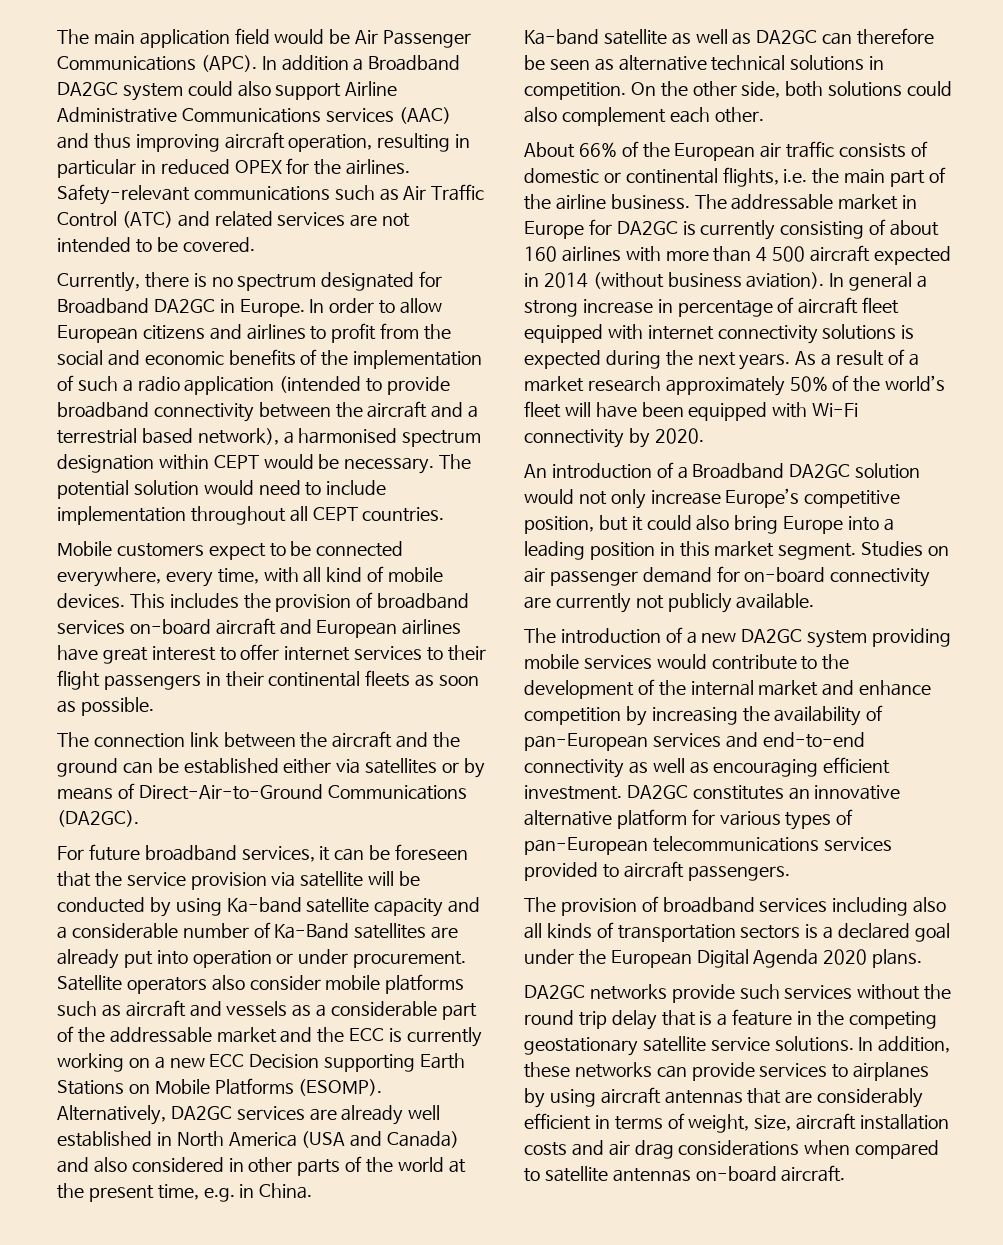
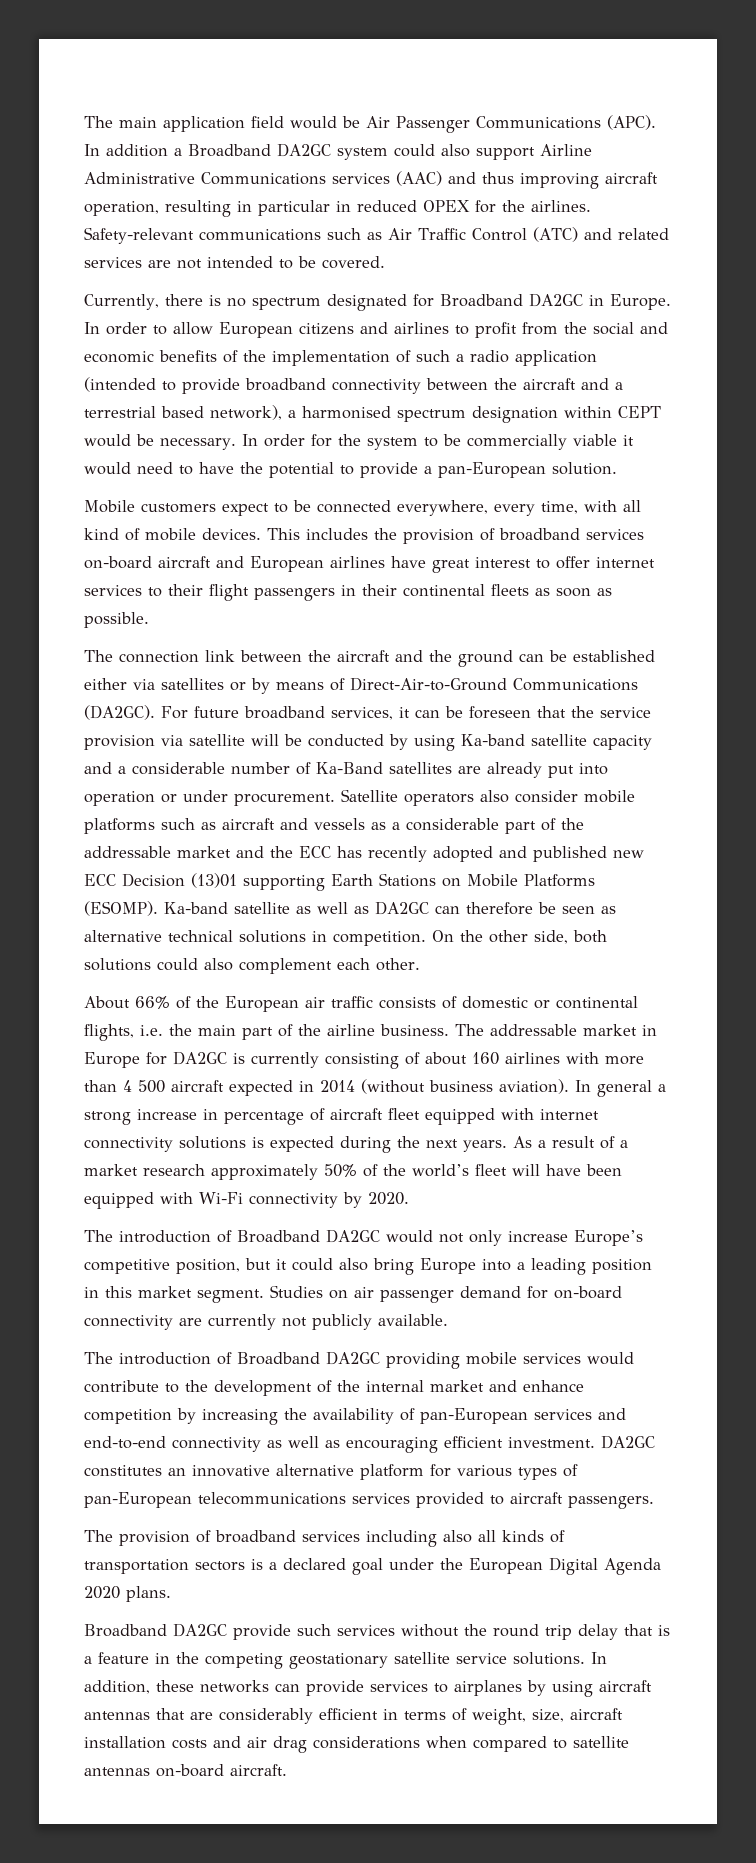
- The potential solution would need to include implementation throughout all CEPT countries.
+ In order for the system to be commercially viable it would need to have the potential to provide a pan-European solution.
- The connection link between the aircraft and the ground can be established either via satellites or by means of Direct-Air-to-Ground Communications (DA2GC).
- For future broadband services, it can be foreseen that the service provision via satellite will be conducted by using Ka-band satellite capacity and a considerable number of Ka-Band satellites are already put into operation or under procurement.
+ The connection link between the aircraft and the ground can be established either via satellites or by means of Direct-Air-to-Ground Communications (DA2GC). For future broadband services, it can be foreseen that the service provision via satellite will be conducted by using Ka-band satellite capacity and a considerable number of Ka-Band satellites are already put into operation or under procurement.
- Satellite operators also consider mobile platforms such as aircraft and vessels as a considerable part of the addressable market and the ECC is currently working on a new ECC Decision supporting Earth Stations on Mobile Platforms (ESOMP). Alternatively, DA2GC services are already well established in North America (USA and Canada) and also considered in other parts of the world at the present time, e.g. in China.
- Ka-band satellite as well as DA2GC can therefore be seen as alternative technical solutions in competition.
+ Satellite operators also consider mobile platforms such as aircraft and vessels as a considerable part of the addressable market and the ECC has recently adopted and published new ECC Decision (13)01 supporting Earth Stations on Mobile Platforms (ESOMP). Ka-band satellite as well as DA2GC can therefore be seen as alternative technical solutions in competition.
- An introduction of a Broadband DA2GC solution would not only increase Europe’s competitive position, but it could also bring Europe into a leading position in this market segment.
+ The introduction of Broadband DA2GC would not only increase Europe’s competitive position, but it could also bring Europe into a leading position in this market segment.
- The introduction of a new DA2GC system providing mobile services would contribute to the development of the internal market and enhance competition by increasing the availability of pan-European services and end-to-end connectivity as well as encouraging efficient investment.
+ The introduction of Broadband DA2GC providing mobile services would contribute to the development of the internal market and enhance competition by increasing the availability of pan-European services and end-to-end connectivity as well as encouraging efficient investment.
- DA2GC networks provide such services without the round trip delay that is a feature in the competing geostationary satellite service solutions.
+ Broadband DA2GC provide such services without the round trip delay that is a feature in the competing geostationary satellite service solutions.

